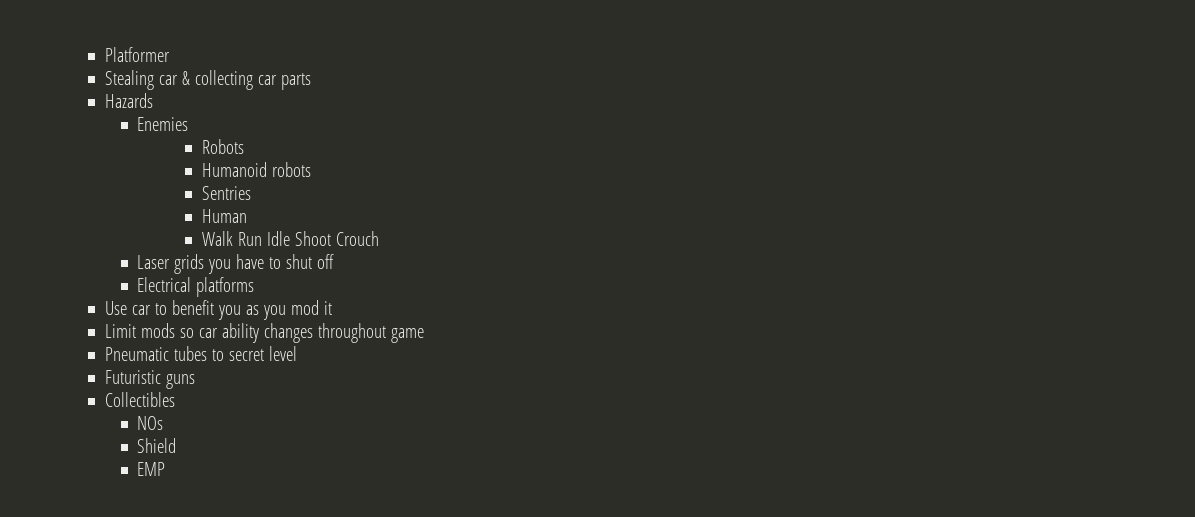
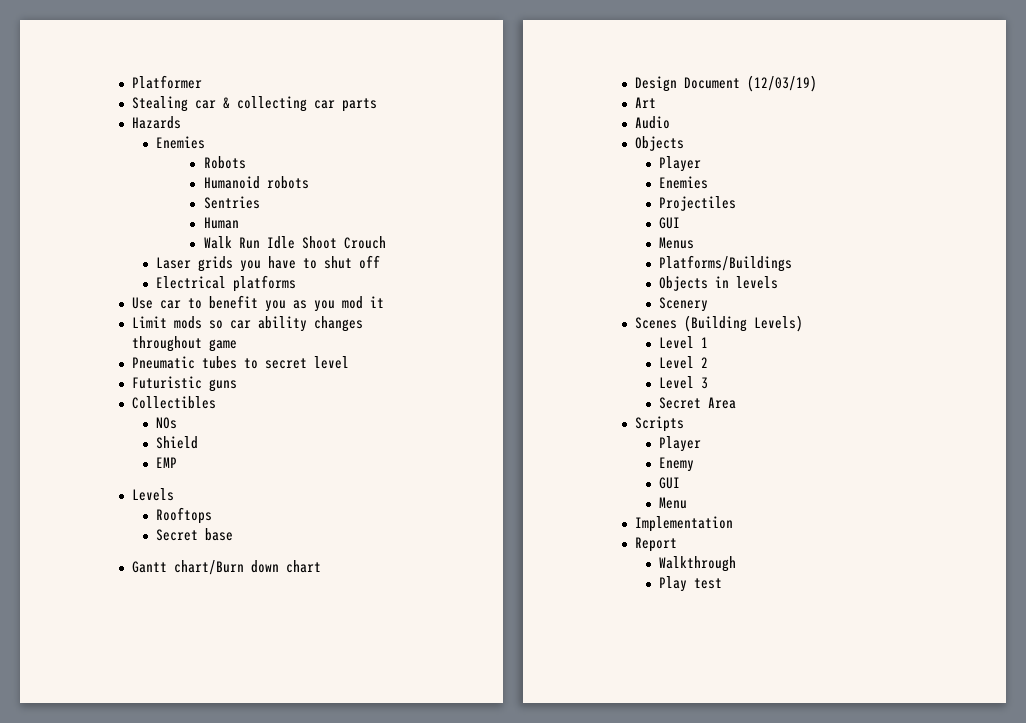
+ Levels
+ Rooftops
+ Secret base
+ Gantt chart/Burn down chart
+ Design Document (12/03/19)
+ Art
+ Audio
+ Objects
+ Player
+ Enemies
+ Projectiles
+ GUI
+ Menus
+ Platforms/Buildings
+ Objects in levels
+ Scenery
+ Scenes (Building Levels)
+ Level 1
+ Level 2
+ Level 3
+ Secret Area
+ Scripts
+ Player
+ Enemy
+ GUI
+ Menu
+ Implementation
+ Report
+ Walkthrough
+ Play test

